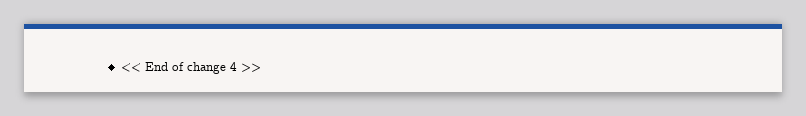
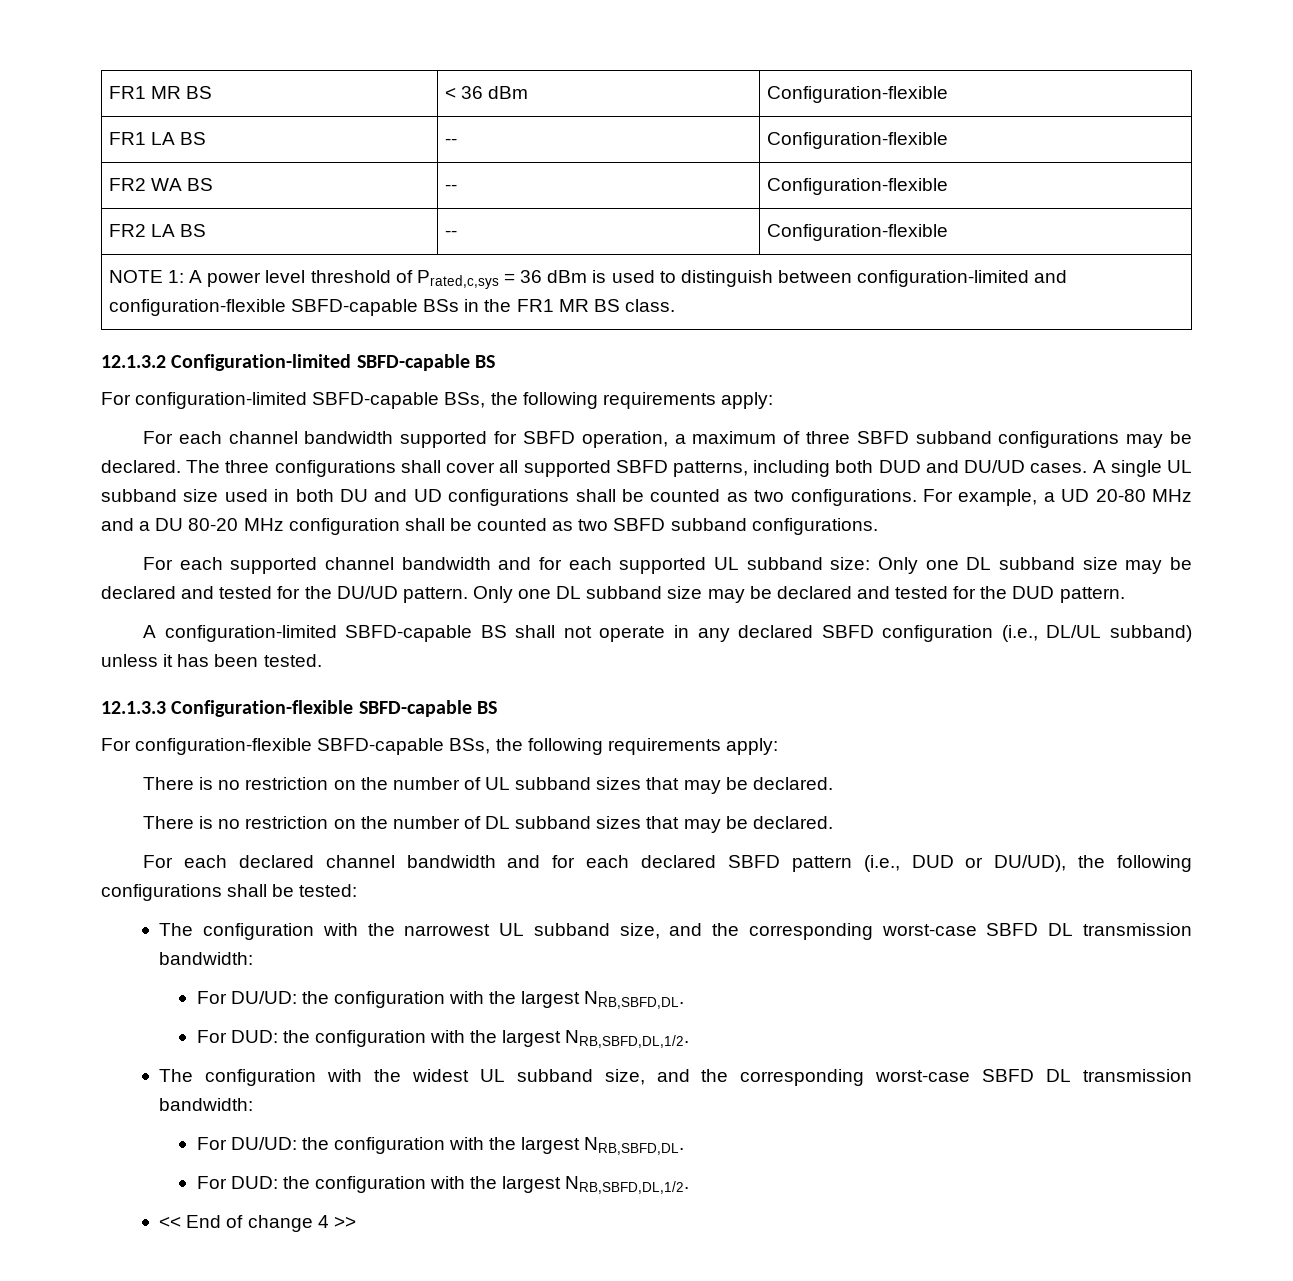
+ FR1 MR BS | < 36 dBm | Configuration-flexible
+ FR1 LA BS | -- | Configuration-flexible
+ FR2 WA BS | -- | Configuration-flexible
+ FR2 LA BS | -- | Configuration-flexible
+ NOTE 1: A power level threshold of Prated,c,sys = 36 dBm is used to distinguish between configuration-limited and configuration-flexible SBFD-capable BSs in the FR1 MR BS class.
+ 12.1.3.2 Configuration-limited SBFD-capable BS
+ For configuration-limited SBFD-capable BSs, the following requirements apply:
+ For each channel bandwidth supported for SBFD operation, a maximum of three SBFD subband configurations may be declared. The three configurations shall cover all supported SBFD patterns, including both DUD and DU/UD cases. A single UL subband size used in both DU and UD configurations shall be counted as two configurations. For example, a UD 20-80 MHz and a DU 80-20 MHz configuration shall be counted as two SBFD subband configurations.
+ For each supported channel bandwidth and for each supported UL subband size: Only one DL subband size may be declared and tested for the DU/UD pattern. Only one DL subband size may be declared and tested for the DUD pattern.
+ A configuration-limited SBFD-capable BS shall not operate in any declared SBFD configuration (i.e., DL/UL subband) unless it has been tested.
+ 12.1.3.3 Configuration-flexible SBFD-capable BS
+ For configuration-flexible SBFD-capable BSs, the following requirements apply:
+ There is no restriction on the number of UL subband sizes that may be declared.
+ There is no restriction on the number of DL subband sizes that may be declared.
+ For each declared channel bandwidth and for each declared SBFD pattern (i.e., DUD or DU/UD), the following configurations shall be tested:
+ The configuration with the narrowest UL subband size, and the corresponding worst-case SBFD DL transmission bandwidth:
+ For DU/UD: the configuration with the largest NRB,SBFD,DL.
+ For DUD: the configuration with the largest NRB,SBFD,DL,1/2.
+ The configuration with the widest UL subband size, and the corresponding worst-case SBFD DL transmission bandwidth:
+ For DU/UD: the configuration with the largest NRB,SBFD,DL.
+ For DUD: the configuration with the largest NRB,SBFD,DL,1/2.

